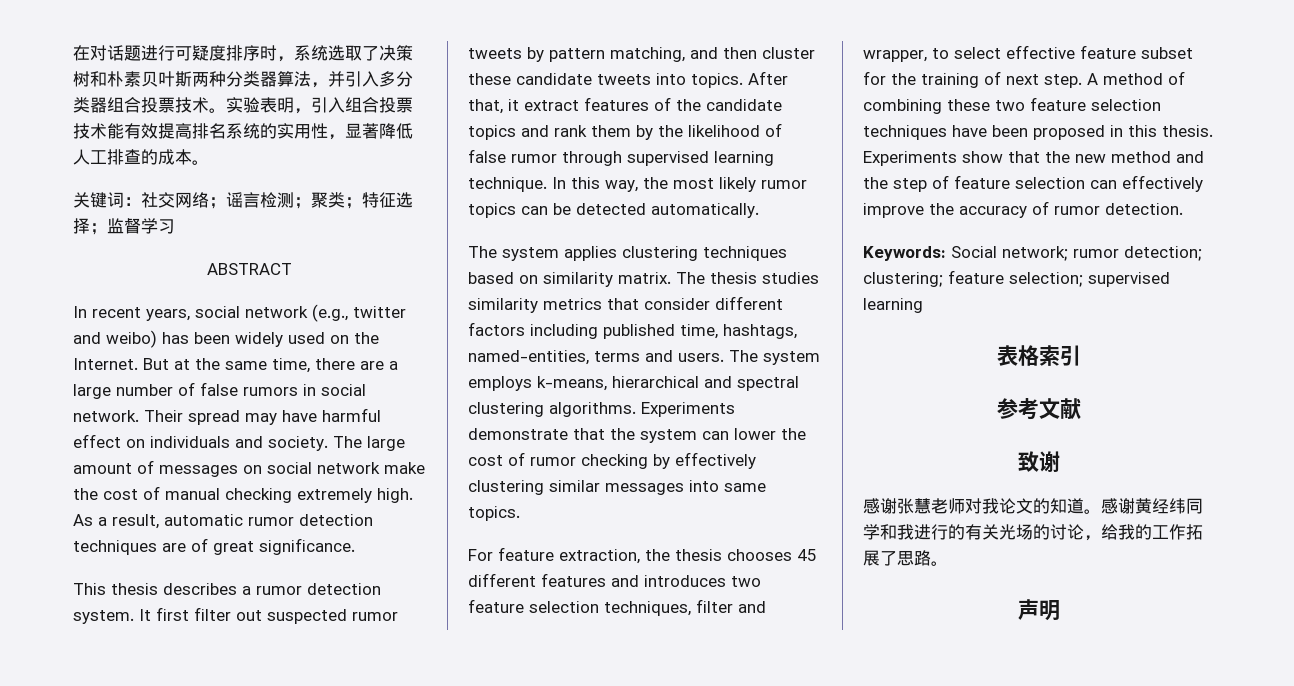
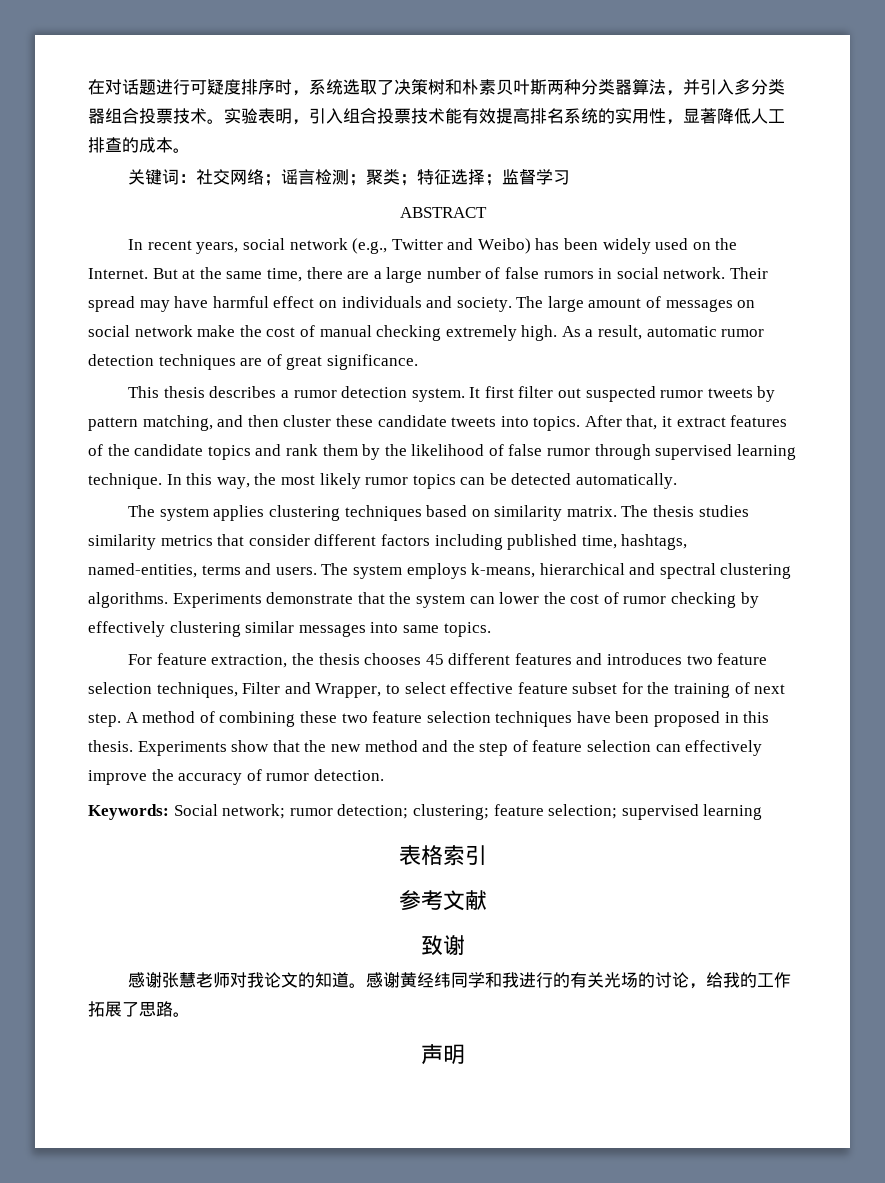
- In recent years, social network (e.g., twitter and weibo) has been widely used on the Internet.
+ In recent years, social network (e.g., Twitter and Weibo) has been widely used on the Internet.
- For feature extraction, the thesis chooses 45 different features and introduces two feature selection techniques, filter and wrapper, to select effective feature subset for the training of next step.
+ For feature extraction, the thesis chooses 45 different features and introduces two feature selection techniques, Filter and Wrapper, to select effective feature subset for the training of next step.

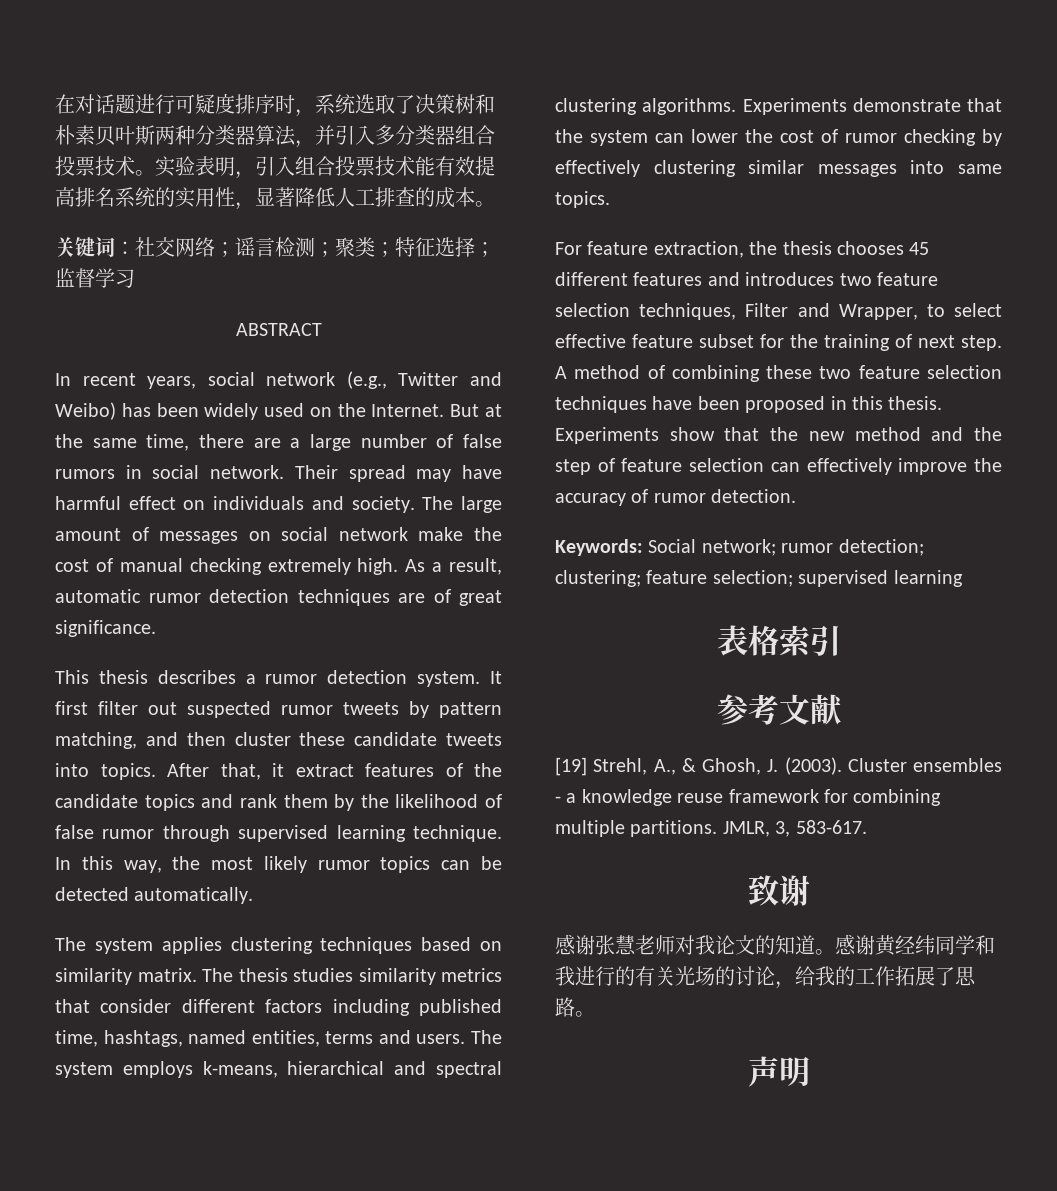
- The thesis studies similarity metrics that consider different factors including published time, hashtags, named-entities, terms and users.
+ The thesis studies similarity metrics that consider different factors including published time, hashtags, named entities, terms and users.
+ [19] Strehl, A., & Ghosh, J. (2003). Cluster ensembles - a knowledge reuse framework for combining multiple partitions. JMLR, 3, 583-617.

